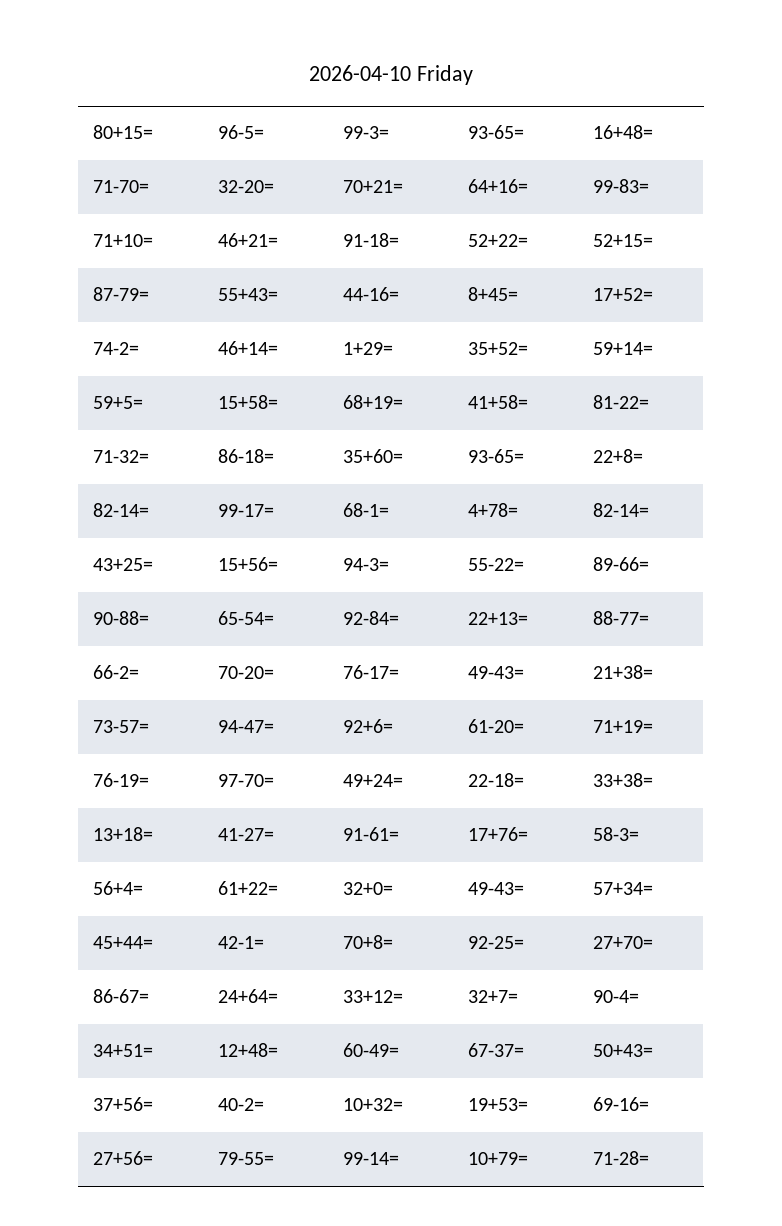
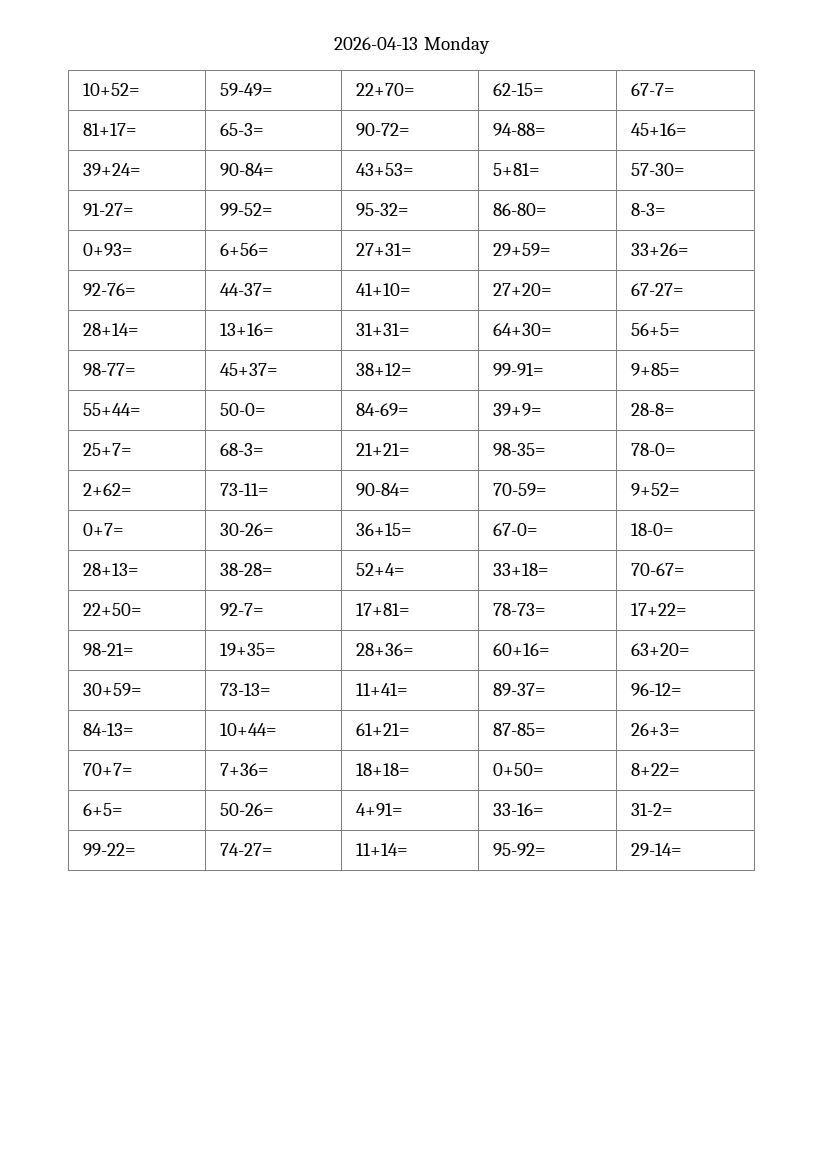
- 2026-04-10 Friday
- 80+15= | 96-5= | 99-3= | 93-65= | 16+48=
- 71-70= | 32-20= | 70+21= | 64+16= | 99-83=
- 71+10= | 46+21= | 91-18= | 52+22= | 52+15=
- 87-79= | 55+43= | 44-16= | 8+45= | 17+52=
- 74-2= | 46+14= | 1+29= | 35+52= | 59+14=
- 59+5= | 15+58= | 68+19= | 41+58= | 81-22=
- 71-32= | 86-18= | 35+60= | 93-65= | 22+8=
- 82-14= | 99-17= | 68-1= | 4+78= | 82-14=
- 43+25= | 15+56= | 94-3= | 55-22= | 89-66=
- 90-88= | 65-54= | 92-84= | 22+13= | 88-77=
- 66-2= | 70-20= | 76-17= | 49-43= | 21+38=
- 73-57= | 94-47= | 92+6= | 61-20= | 71+19=
- 76-19= | 97-70= | 49+24= | 22-18= | 33+38=
- 13+18= | 41-27= | 91-61= | 17+76= | 58-3=
- 56+4= | 61+22= | 32+0= | 49-43= | 57+34=
- 45+44= | 42-1= | 70+8= | 92-25= | 27+70=
- 86-67= | 24+64= | 33+12= | 32+7= | 90-4=
- 34+51= | 12+48= | 60-49= | 67-37= | 50+43=
- 37+56= | 40-2= | 10+32= | 19+53= | 69-16=
- 27+56= | 79-55= | 99-14= | 10+79= | 71-28=
+ 2026-04-13 Monday
+ 10+52= | 59-49= | 22+70= | 62-15= | 67-7=
+ 81+17= | 65-3= | 90-72= | 94-88= | 45+16=
+ 39+24= | 90-84= | 43+53= | 5+81= | 57-30=
+ 91-27= | 99-52= | 95-32= | 86-80= | 8-3=
+ 0+93= | 6+56= | 27+31= | 29+59= | 33+26=
+ 92-76= | 44-37= | 41+10= | 27+20= | 67-27=
+ 28+14= | 13+16= | 31+31= | 64+30= | 56+5=
+ 98-77= | 45+37= | 38+12= | 99-91= | 9+85=
+ 55+44= | 50-0= | 84-69= | 39+9= | 28-8=
+ 25+7= | 68-3= | 21+21= | 98-35= | 78-0=
+ 2+62= | 73-11= | 90-84= | 70-59= | 9+52=
+ 0+7= | 30-26= | 36+15= | 67-0= | 18-0=
+ 28+13= | 38-28= | 52+4= | 33+18= | 70-67=
+ 22+50= | 92-7= | 17+81= | 78-73= | 17+22=
+ 98-21= | 19+35= | 28+36= | 60+16= | 63+20=
+ 30+59= | 73-13= | 11+41= | 89-37= | 96-12=
+ 84-13= | 10+44= | 61+21= | 87-85= | 26+3=
+ 70+7= | 7+36= | 18+18= | 0+50= | 8+22=
+ 6+5= | 50-26= | 4+91= | 33-16= | 31-2=
+ 99-22= | 74-27= | 11+14= | 95-92= | 29-14=

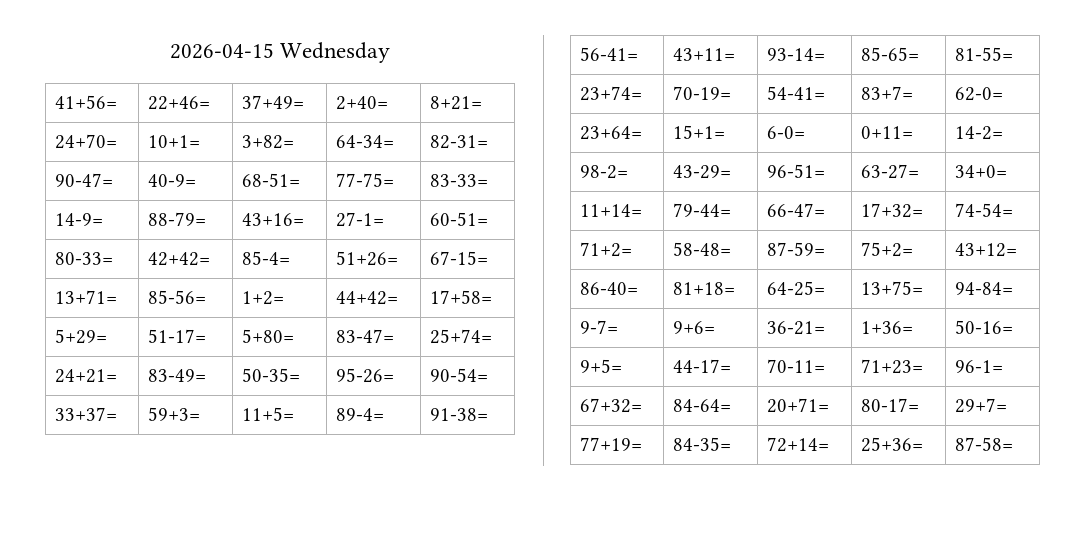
- 2026-04-13 Monday
- 10+52= | 59-49= | 22+70= | 62-15= | 67-7=
- 81+17= | 65-3= | 90-72= | 94-88= | 45+16=
- 39+24= | 90-84= | 43+53= | 5+81= | 57-30=
- 91-27= | 99-52= | 95-32= | 86-80= | 8-3=
- 0+93= | 6+56= | 27+31= | 29+59= | 33+26=
- 92-76= | 44-37= | 41+10= | 27+20= | 67-27=
- 28+14= | 13+16= | 31+31= | 64+30= | 56+5=
- 98-77= | 45+37= | 38+12= | 99-91= | 9+85=
- 55+44= | 50-0= | 84-69= | 39+9= | 28-8=
- 25+7= | 68-3= | 21+21= | 98-35= | 78-0=
- 2+62= | 73-11= | 90-84= | 70-59= | 9+52=
- 0+7= | 30-26= | 36+15= | 67-0= | 18-0=
- 28+13= | 38-28= | 52+4= | 33+18= | 70-67=
- 22+50= | 92-7= | 17+81= | 78-73= | 17+22=
- 98-21= | 19+35= | 28+36= | 60+16= | 63+20=
- 30+59= | 73-13= | 11+41= | 89-37= | 96-12=
- 84-13= | 10+44= | 61+21= | 87-85= | 26+3=
- 70+7= | 7+36= | 18+18= | 0+50= | 8+22=
- 6+5= | 50-26= | 4+91= | 33-16= | 31-2=
- 99-22= | 74-27= | 11+14= | 95-92= | 29-14=
+ 2026-04-15 Wednesday
+ 41+56= | 22+46= | 37+49= | 2+40= | 8+21=
+ 24+70= | 10+1= | 3+82= | 64-34= | 82-31=
+ 90-47= | 40-9= | 68-51= | 77-75= | 83-33=
+ 14-9= | 88-79= | 43+16= | 27-1= | 60-51=
+ 80-33= | 42+42= | 85-4= | 51+26= | 67-15=
+ 13+71= | 85-56= | 1+2= | 44+42= | 17+58=
+ 5+29= | 51-17= | 5+80= | 83-47= | 25+74=
+ 24+21= | 83-49= | 50-35= | 95-26= | 90-54=
+ 33+37= | 59+3= | 11+5= | 89-4= | 91-38=
+ 56-41= | 43+11= | 93-14= | 85-65= | 81-55=
+ 23+74= | 70-19= | 54-41= | 83+7= | 62-0=
+ 23+64= | 15+1= | 6-0= | 0+11= | 14-2=
+ 98-2= | 43-29= | 96-51= | 63-27= | 34+0=
+ 11+14= | 79-44= | 66-47= | 17+32= | 74-54=
+ 71+2= | 58-48= | 87-59= | 75+2= | 43+12=
+ 86-40= | 81+18= | 64-25= | 13+75= | 94-84=
+ 9-7= | 9+6= | 36-21= | 1+36= | 50-16=
+ 9+5= | 44-17= | 70-11= | 71+23= | 96-1=
+ 67+32= | 84-64= | 20+71= | 80-17= | 29+7=
+ 77+19= | 84-35= | 72+14= | 25+36= | 87-58=

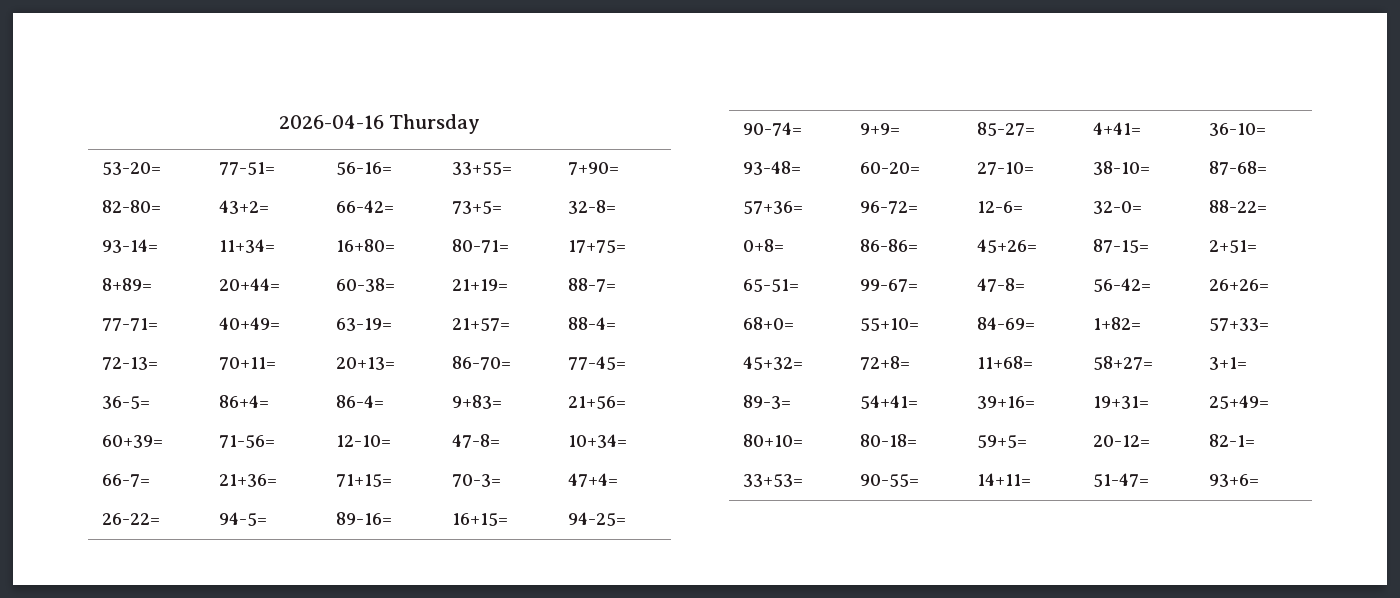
- 2026-04-15 Wednesday
- 41+56= | 22+46= | 37+49= | 2+40= | 8+21=
- 24+70= | 10+1= | 3+82= | 64-34= | 82-31=
- 90-47= | 40-9= | 68-51= | 77-75= | 83-33=
- 14-9= | 88-79= | 43+16= | 27-1= | 60-51=
- 80-33= | 42+42= | 85-4= | 51+26= | 67-15=
- 13+71= | 85-56= | 1+2= | 44+42= | 17+58=
- 5+29= | 51-17= | 5+80= | 83-47= | 25+74=
- 24+21= | 83-49= | 50-35= | 95-26= | 90-54=
- 33+37= | 59+3= | 11+5= | 89-4= | 91-38=
- 56-41= | 43+11= | 93-14= | 85-65= | 81-55=
- 23+74= | 70-19= | 54-41= | 83+7= | 62-0=
- 23+64= | 15+1= | 6-0= | 0+11= | 14-2=
- 98-2= | 43-29= | 96-51= | 63-27= | 34+0=
- 11+14= | 79-44= | 66-47= | 17+32= | 74-54=
- 71+2= | 58-48= | 87-59= | 75+2= | 43+12=
- 86-40= | 81+18= | 64-25= | 13+75= | 94-84=
- 9-7= | 9+6= | 36-21= | 1+36= | 50-16=
- 9+5= | 44-17= | 70-11= | 71+23= | 96-1=
- 67+32= | 84-64= | 20+71= | 80-17= | 29+7=
- 77+19= | 84-35= | 72+14= | 25+36= | 87-58=
+ 2026-04-16 Thursday
+ 53-20= | 77-51= | 56-16= | 33+55= | 7+90=
+ 82-80= | 43+2= | 66-42= | 73+5= | 32-8=
+ 93-14= | 11+34= | 16+80= | 80-71= | 17+75=
+ 8+89= | 20+44= | 60-38= | 21+19= | 88-7=
+ 77-71= | 40+49= | 63-19= | 21+57= | 88-4=
+ 72-13= | 70+11= | 20+13= | 86-70= | 77-45=
+ 36-5= | 86+4= | 86-4= | 9+83= | 21+56=
+ 60+39= | 71-56= | 12-10= | 47-8= | 10+34=
+ 66-7= | 21+36= | 71+15= | 70-3= | 47+4=
+ 26-22= | 94-5= | 89-16= | 16+15= | 94-25=
+ 90-74= | 9+9= | 85-27= | 4+41= | 36-10=
+ 93-48= | 60-20= | 27-10= | 38-10= | 87-68=
+ 57+36= | 96-72= | 12-6= | 32-0= | 88-22=
+ 0+8= | 86-86= | 45+26= | 87-15= | 2+51=
+ 65-51= | 99-67= | 47-8= | 56-42= | 26+26=
+ 68+0= | 55+10= | 84-69= | 1+82= | 57+33=
+ 45+32= | 72+8= | 11+68= | 58+27= | 3+1=
+ 89-3= | 54+41= | 39+16= | 19+31= | 25+49=
+ 80+10= | 80-18= | 59+5= | 20-12= | 82-1=
+ 33+53= | 90-55= | 14+11= | 51-47= | 93+6=

